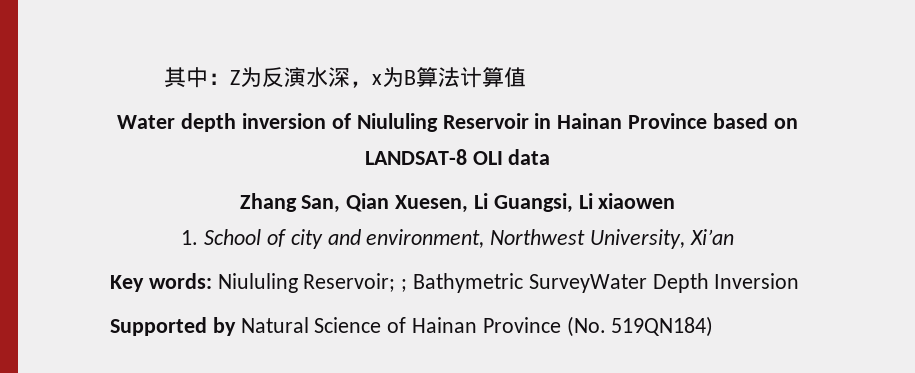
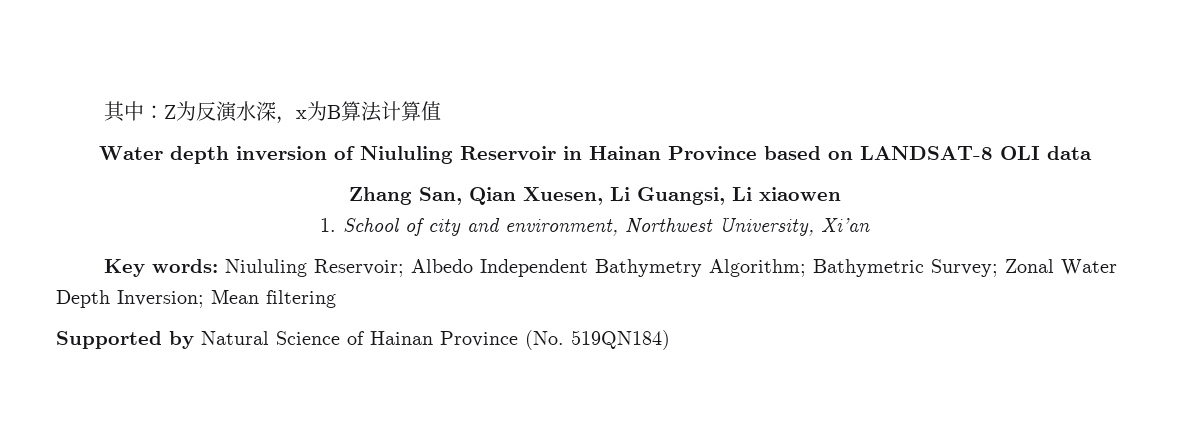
- Key words: Niululing Reservoir; ; Bathymetric SurveyWater Depth Inversion
+ Key words: Niululing Reservoir; Albedo Independent Bathymetry Algorithm; Bathymetric Survey; Zonal Water Depth Inversion; Mean filtering

